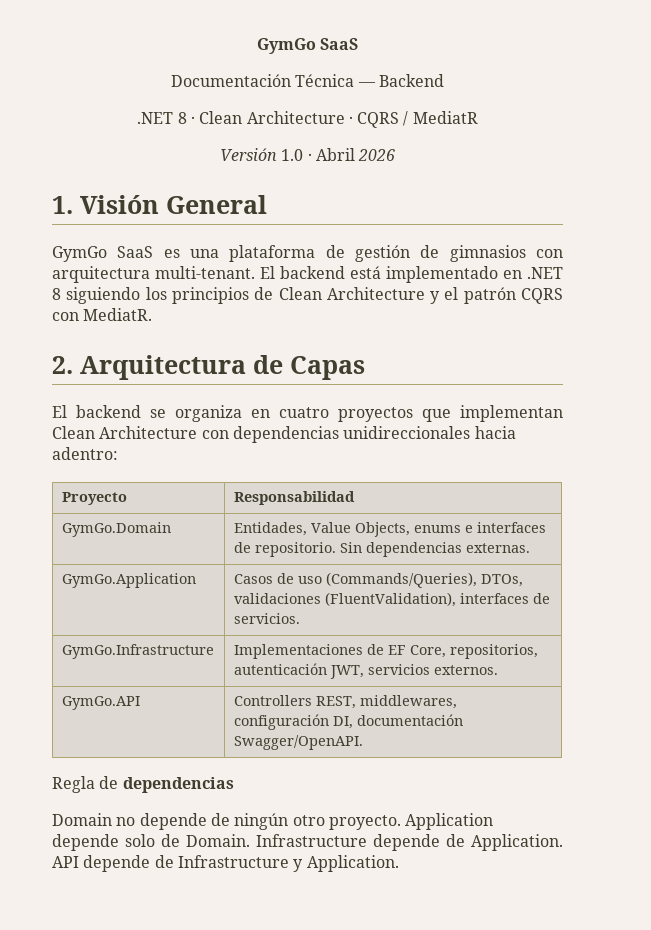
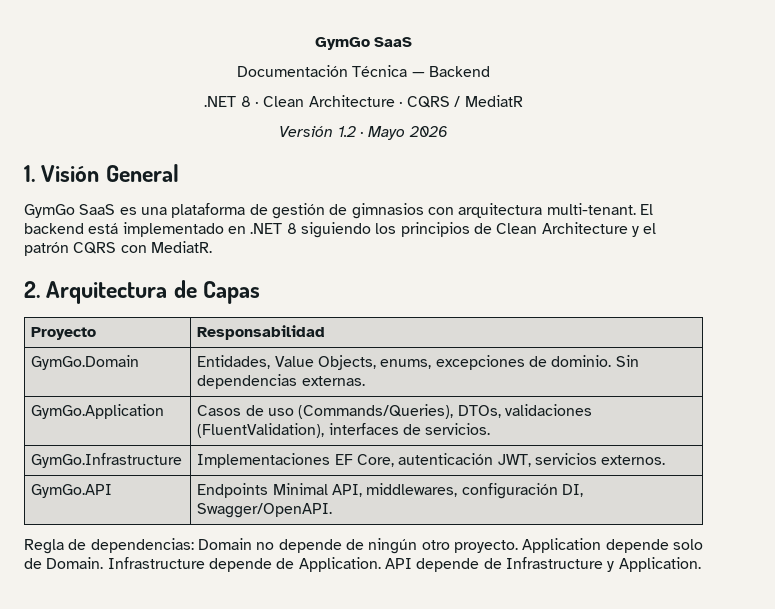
- Versión 1.0 · Abril 2026
+ Versión 1.2 · Mayo 2026
- El backend se organiza en cuatro proyectos que implementan Clean Architecture con dependencias unidireccionales hacia adentro:
- GymGo.Domain | Entidades, Value Objects, enums e interfaces de repositorio. Sin dependencias externas.
+ GymGo.Domain | Entidades, Value Objects, enums, excepciones de dominio. Sin dependencias externas.
- GymGo.Infrastructure | Implementaciones de EF Core, repositorios, autenticación JWT, servicios externos.
+ GymGo.Infrastructure | Implementaciones EF Core, autenticación JWT, servicios externos.
- GymGo.API | Controllers REST, middlewares, configuración DI, documentación Swagger/OpenAPI.
+ GymGo.API | Endpoints Minimal API, middlewares, configuración DI, Swagger/OpenAPI.
- Regla de dependencias
- Domain no depende de ningún otro proyecto.
+ Regla de dependencias: Domain no depende de ningún otro proyecto.

